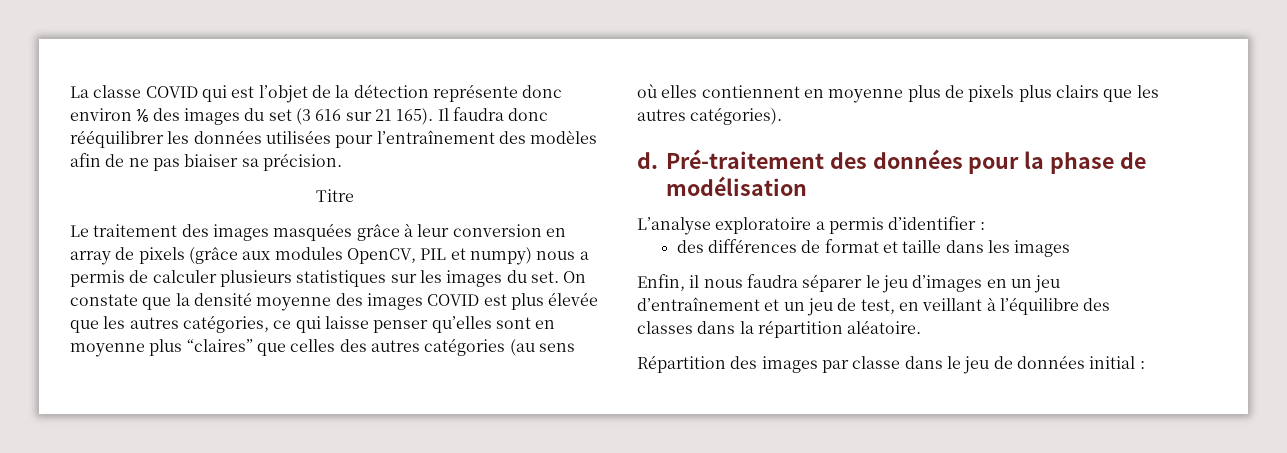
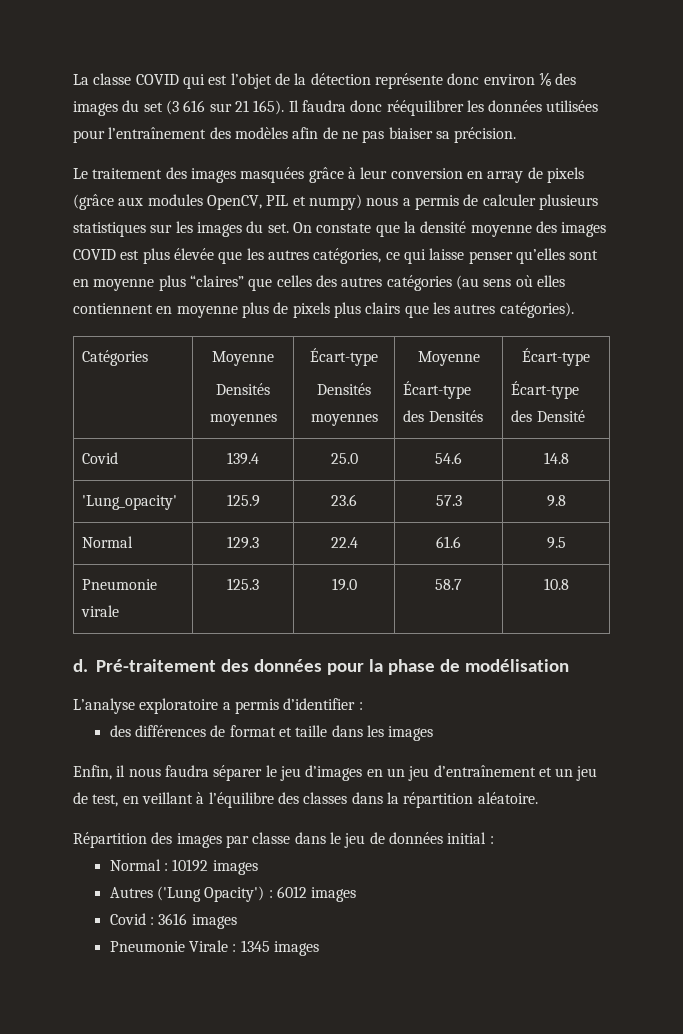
- Titre
+ Catégories | Moyenne
+ Densités moyennes | Écart-type
+ Densités moyennes | Moyenne
+ Écart-type des Densités | Écart-type
+ Écart-type des Densité
+ Covid | 139.4 | 25.0 | 54.6 | 14.8
+ 'Lung_opacity' | 125.9 | 23.6 | 57.3 | 9.8
+ Normal | 129.3 | 22.4 | 61.6 | 9.5
+ Pneumonie virale | 125.3 | 19.0 | 58.7 | 10.8
+ Normal : 10192 images
+ Autres ('Lung Opacity') : 6012 images
+ Covid : 3616 images
+ Pneumonie Virale : 1345 images

